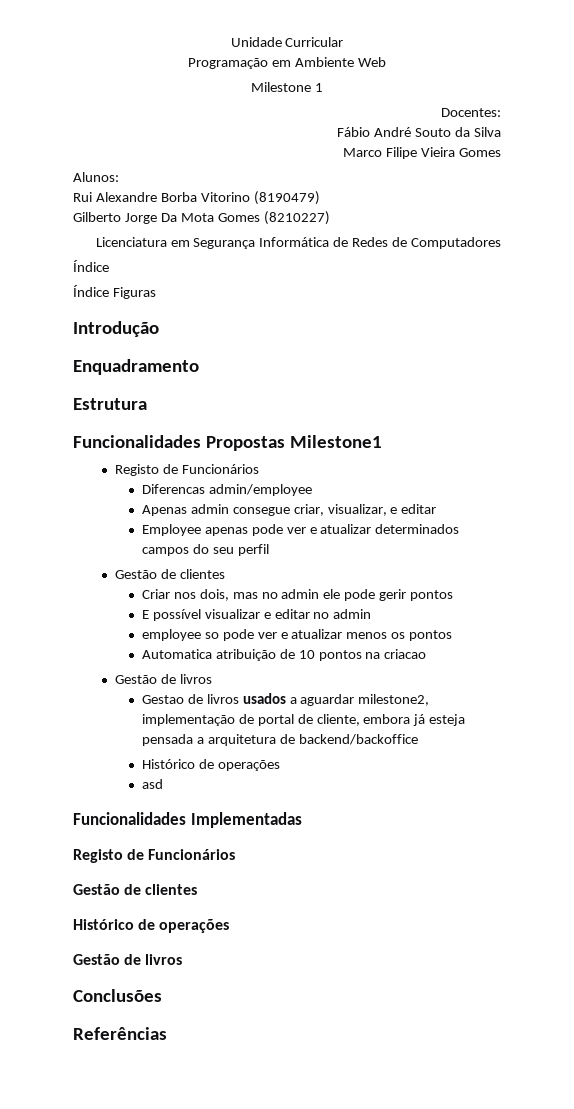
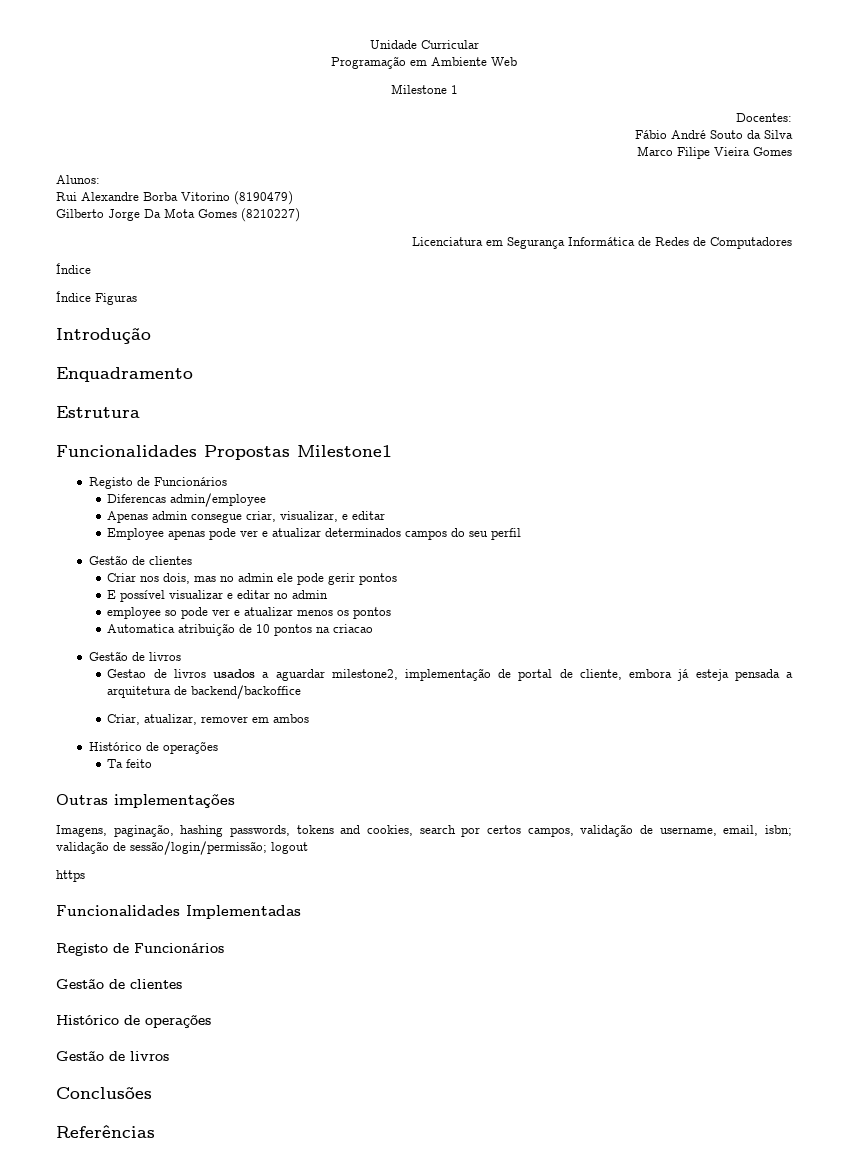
  Gestao de livros usados a aguardar milestone2, implementação de portal de cliente, embora já esteja pensada a arquitetura de backend/backoffice
+ Criar, atualizar, remover em ambos
  Histórico de operações
- asd
+ Ta feito
+ Outras implementações
+ Imagens, paginação, hashing passwords, tokens and cookies, search por certos campos, validação de username, email, isbn; validação de sessão/login/permissão; logout
+ https

